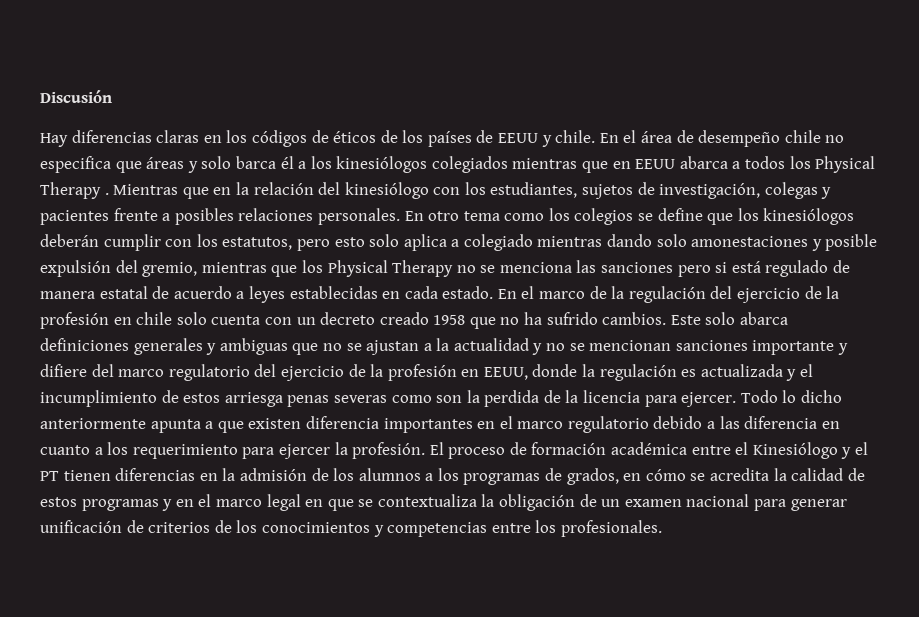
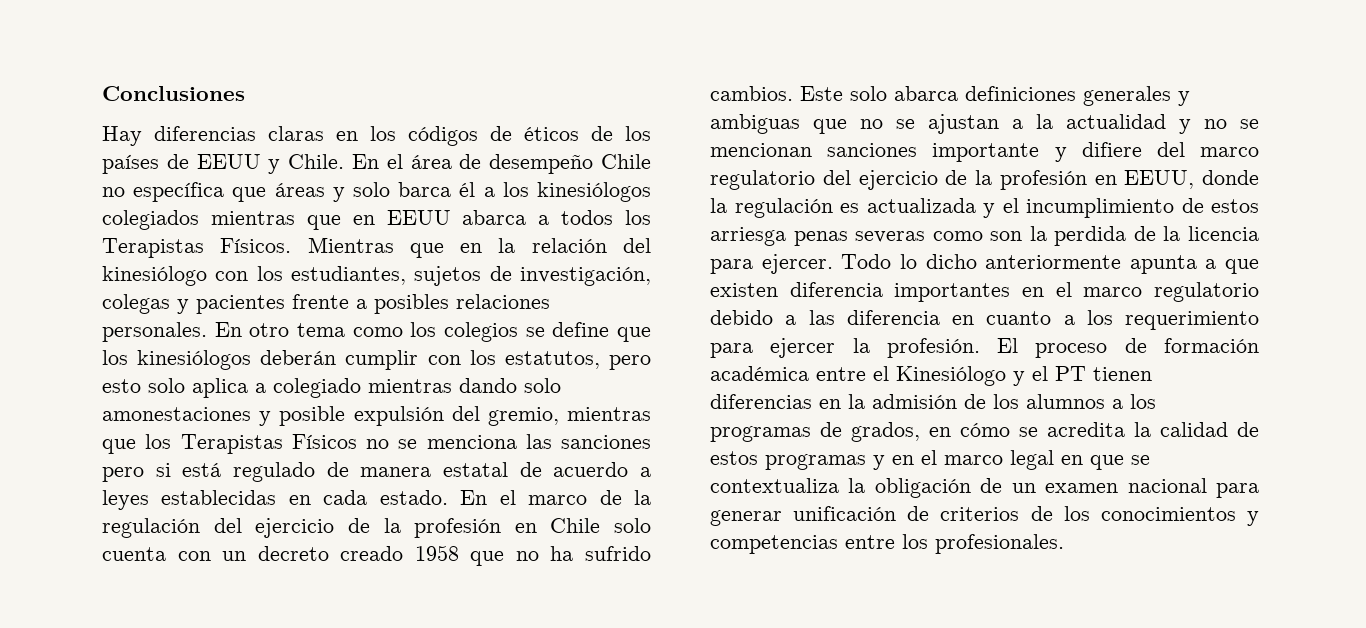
- Discusión
+ Conclusiones
- Hay diferencias claras en los códigos de éticos de los países de EEUU y chile.
+ Hay diferencias claras en los códigos de éticos de los países de EEUU y Chile.
- En el área de desempeño chile no especifica que áreas y solo barca él a los kinesiólogos colegiados mientras que en EEUU abarca a todos los Physical Therapy .
+ En el área de desempeño Chile no específica que áreas y solo barca él a los kinesiólogos colegiados mientras que en EEUU abarca a todos los Terapistas Físicos.
- En otro tema como los colegios se define que los kinesiólogos deberán cumplir con los estatutos, pero esto solo aplica a colegiado mientras dando solo amonestaciones y posible expulsión del gremio, mientras que los Physical Therapy no se menciona las sanciones pero si está regulado de manera estatal de acuerdo a leyes establecidas en cada estado.
+ En otro tema como los colegios se define que los kinesiólogos deberán cumplir con los estatutos, pero esto solo aplica a colegiado mientras dando solo amonestaciones y posible expulsión del gremio, mientras que los Terapistas Físicos no se menciona las sanciones pero si está regulado de manera estatal de acuerdo a leyes establecidas en cada estado.
- En el marco de la regulación del ejercicio de la profesión en chile solo cuenta con un decreto creado 1958 que no ha sufrido cambios.
+ En el marco de la regulación del ejercicio de la profesión en Chile solo cuenta con un decreto creado 1958 que no ha sufrido cambios.

